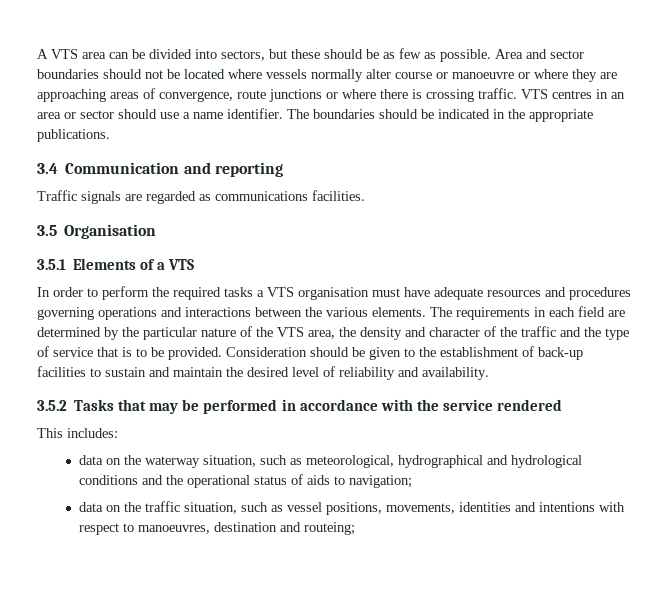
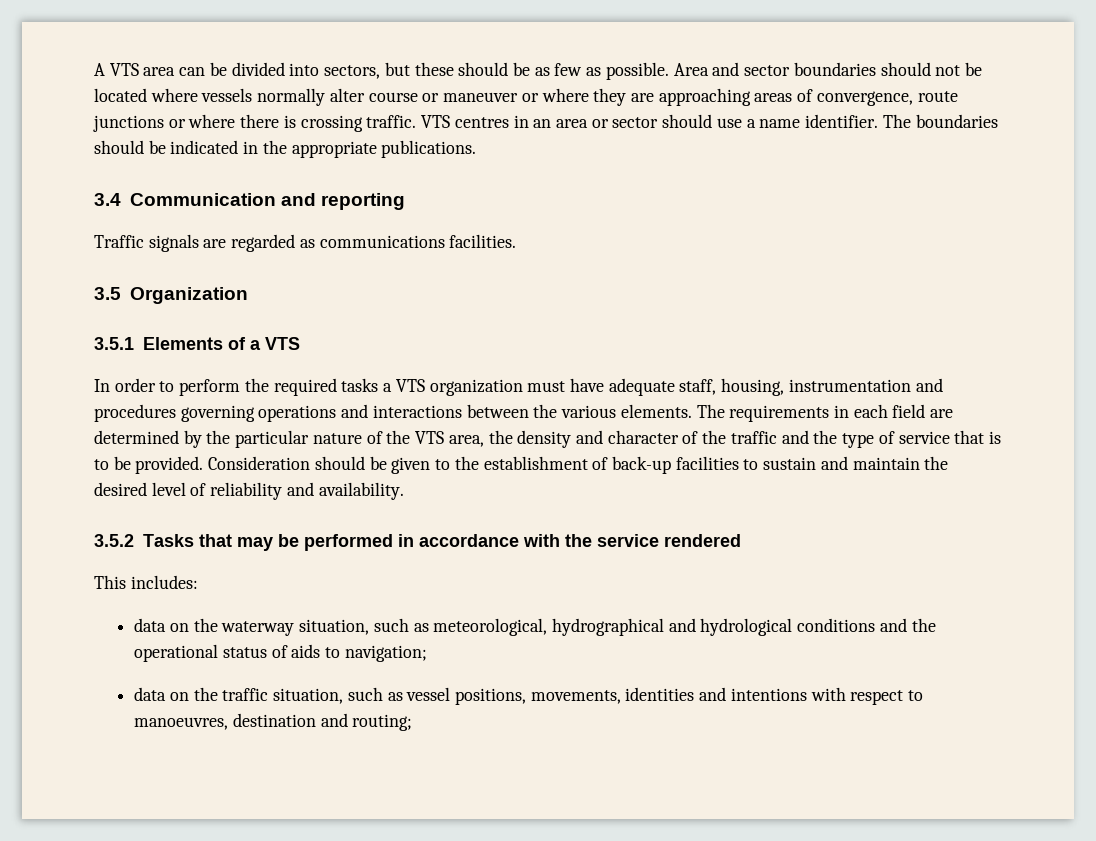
- Area and sector boundaries should not be located where vessels normally alter course or manoeuvre or where they are approaching areas of convergence, route junctions or where there is crossing traffic.
+ Area and sector boundaries should not be located where vessels normally alter course or maneuver or where they are approaching areas of convergence, route junctions or where there is crossing traffic.
- 3.5 Organisation
+ 3.5 Organization
- In order to perform the required tasks a VTS organisation must have adequate resources and procedures governing operations and interactions between the various elements.
+ In order to perform the required tasks a VTS organization must have adequate staff, housing, instrumentation and procedures governing operations and interactions between the various elements.
- data on the traffic situation, such as vessel positions, movements, identities and intentions with respect to manoeuvres, destination and routeing;
+ data on the traffic situation, such as vessel positions, movements, identities and intentions with respect to manoeuvres, destination and routing;

